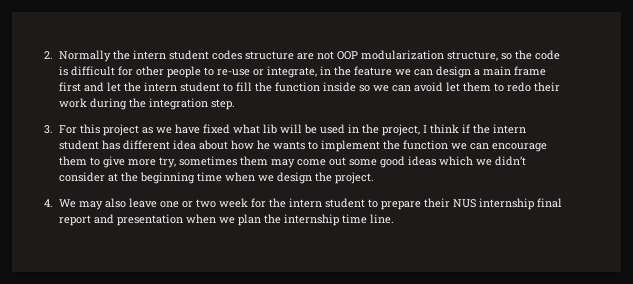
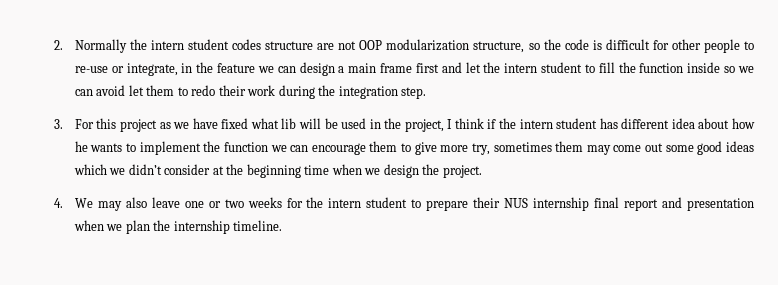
- 4. We may also leave one or two week for the intern student to prepare their NUS internship final report and presentation when we plan the internship time line.
+ 4. We may also leave one or two weeks for the intern student to prepare their NUS internship final report and presentation when we plan the internship timeline.

